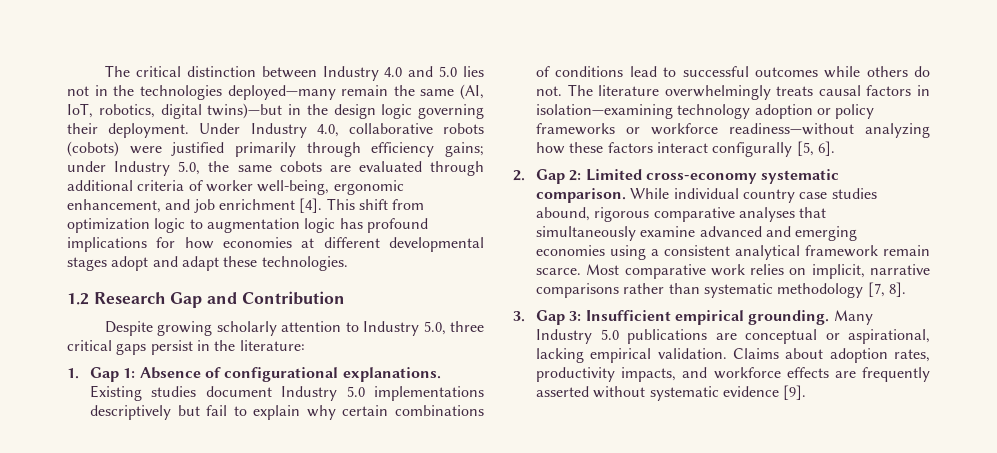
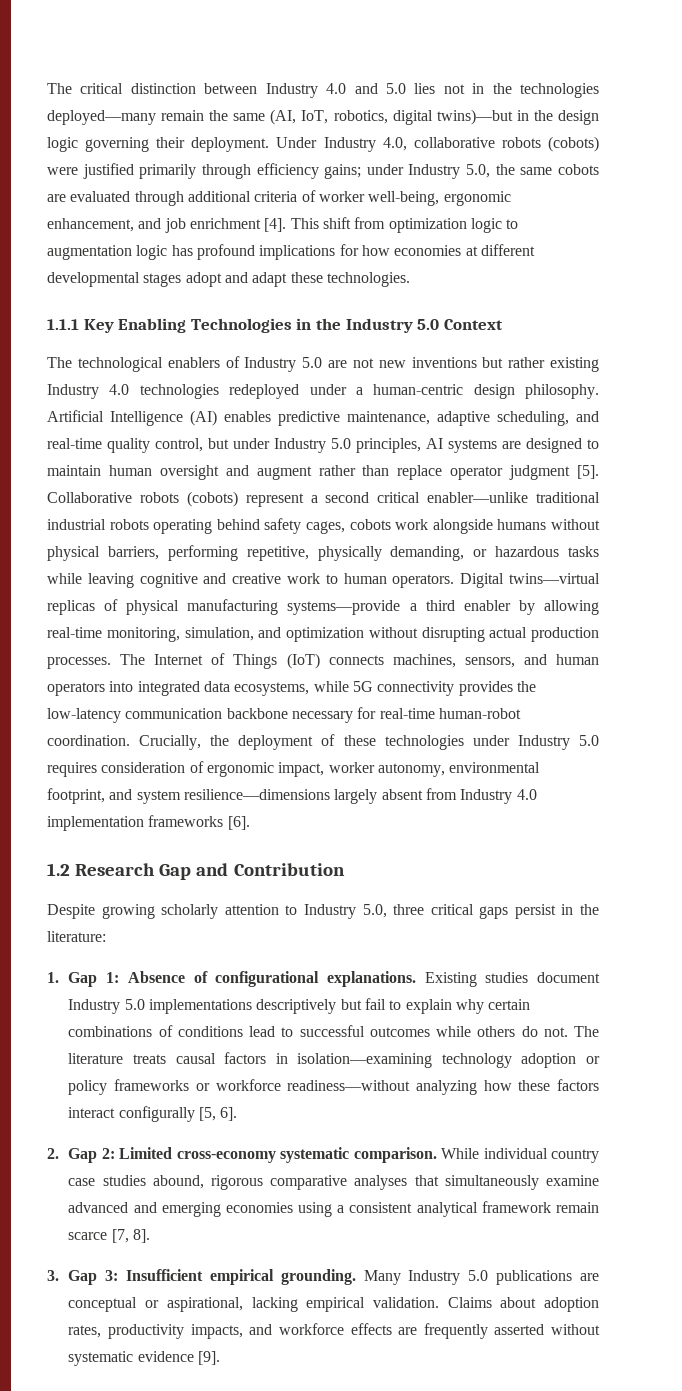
+ 1.1.1 Key Enabling Technologies in the Industry 5.0 Context
+ The technological enablers of Industry 5.0 are not new inventions but rather existing Industry 4.0 technologies redeployed under a human-centric design philosophy. Artificial Intelligence (AI) enables predictive maintenance, adaptive scheduling, and real-time quality control, but under Industry 5.0 principles, AI systems are designed to maintain human oversight and augment rather than replace operator judgment [5]. Collaborative robots (cobots) represent a second critical enabler—unlike traditional industrial robots operating behind safety cages, cobots work alongside humans without physical barriers, performing repetitive, physically demanding, or hazardous tasks while leaving cognitive and creative work to human operators. Digital twins—virtual replicas of physical manufacturing systems—provide a third enabler by allowing real-time monitoring, simulation, and optimization without disrupting actual production processes. The Internet of Things (IoT) connects machines, sensors, and human operators into integrated data ecosystems, while 5G connectivity provides the low-latency communication backbone necessary for real-time human-robot coordination. Crucially, the deployment of these technologies under Industry 5.0 requires consideration of ergonomic impact, worker autonomy, environmental footprint, and system resilience—dimensions largely absent from Industry 4.0 implementation frameworks [6].
- The literature overwhelmingly treats causal factors in isolation—examining technology adoption or policy frameworks or workforce readiness—without analyzing how these factors interact configurally [5, 6].
+ The literature treats causal factors in isolation—examining technology adoption or policy frameworks or workforce readiness—without analyzing how these factors interact configurally [5, 6].
- While individual country case studies abound, rigorous comparative analyses that simultaneously examine advanced and emerging economies using a consistent analytical framework remain scarce. Most comparative work relies on implicit, narrative comparisons rather than systematic methodology [7, 8].
+ While individual country case studies abound, rigorous comparative analyses that simultaneously examine advanced and emerging economies using a consistent analytical framework remain scarce [7, 8].

